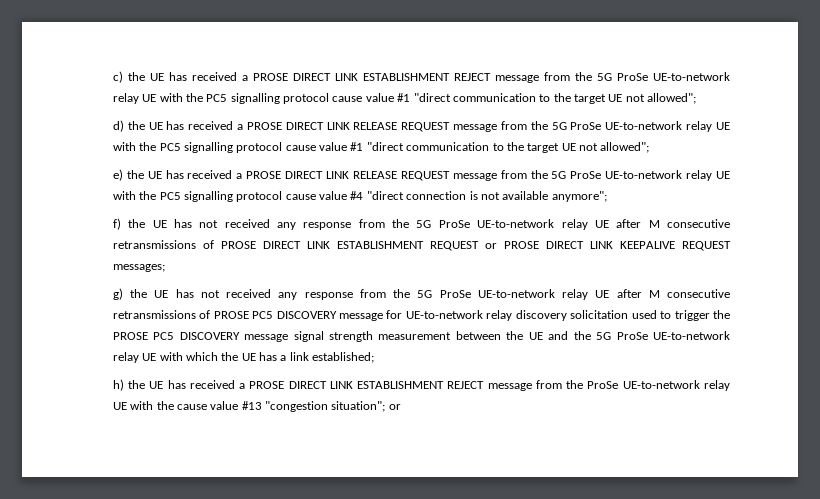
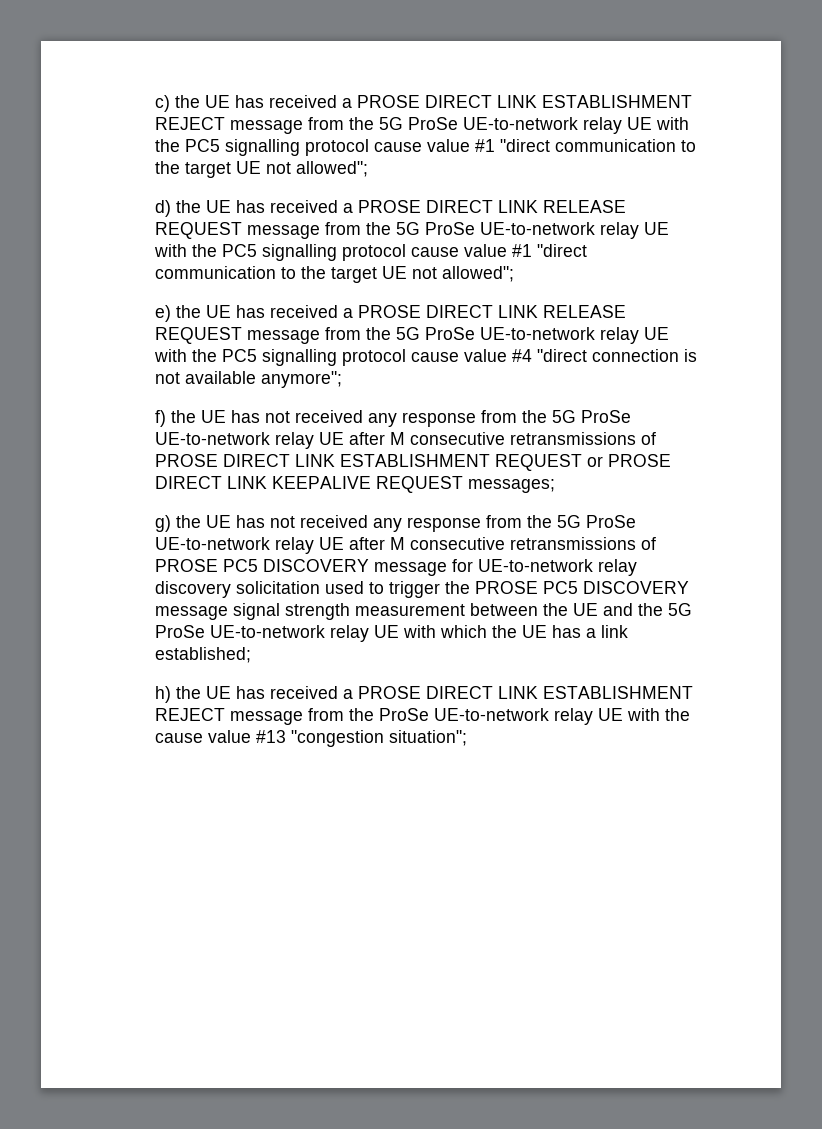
- h) the UE has received a PROSE DIRECT LINK ESTABLISHMENT REJECT message from the ProSe UE-to-network relay UE with the cause value #13 "congestion situation"; or
+ h) the UE has received a PROSE DIRECT LINK ESTABLISHMENT REJECT message from the ProSe UE-to-network relay UE with the cause value #13 "congestion situation";

